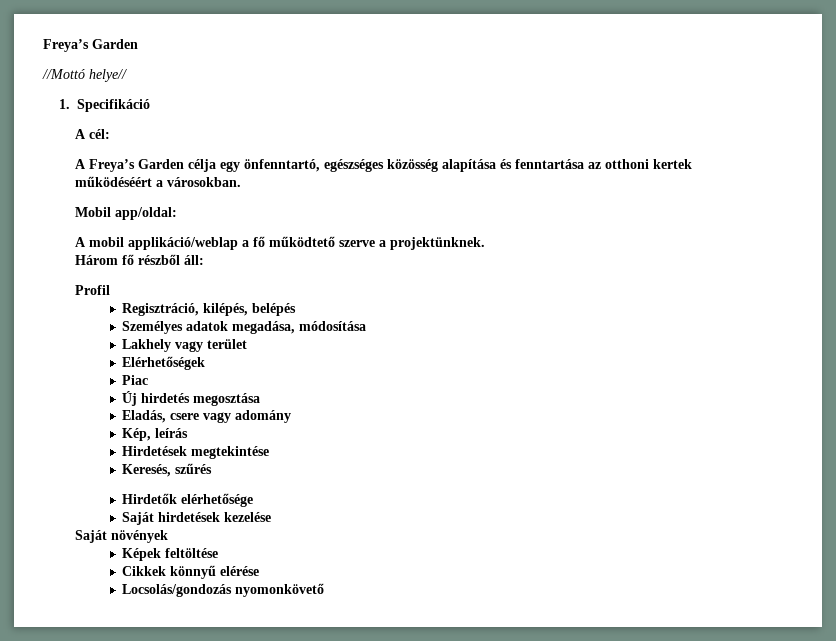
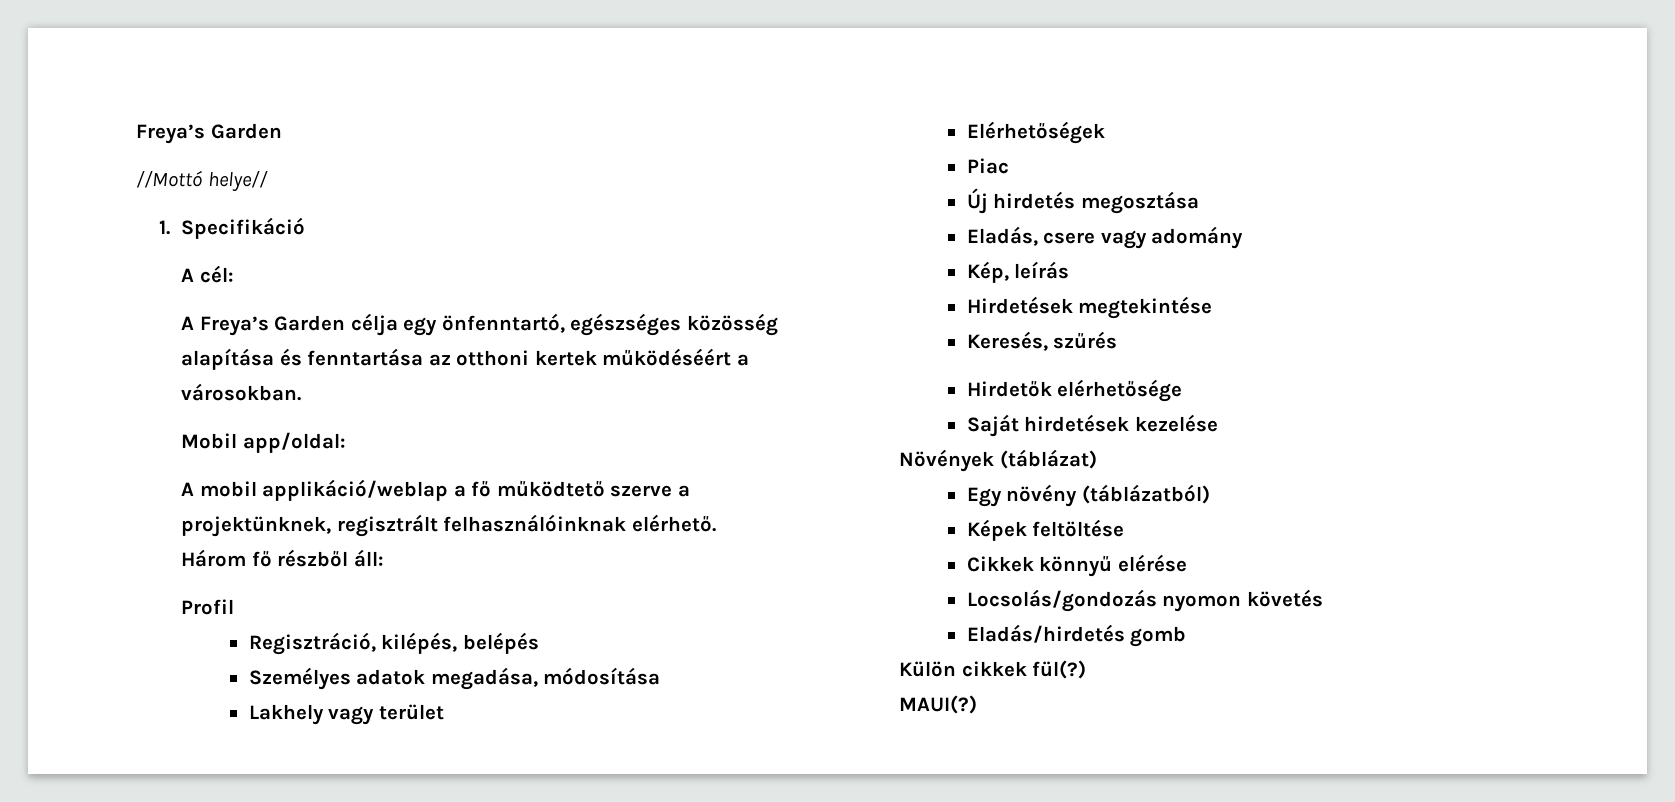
- A mobil applikáció/weblap a fő működtető szerve a projektünknek.
+ A mobil applikáció/weblap a fő működtető szerve a projektünknek, regisztrált felhasználóinknak elérhető.
- Saját növények
+ Növények (táblázat)
+ Egy növény (táblázatból)
- Locsolás/gondozás nyomonkövető
+ Locsolás/gondozás nyomon követés
+ Eladás/hirdetés gomb
+ Külön cikkek fül(?)
+ MAUI(?)

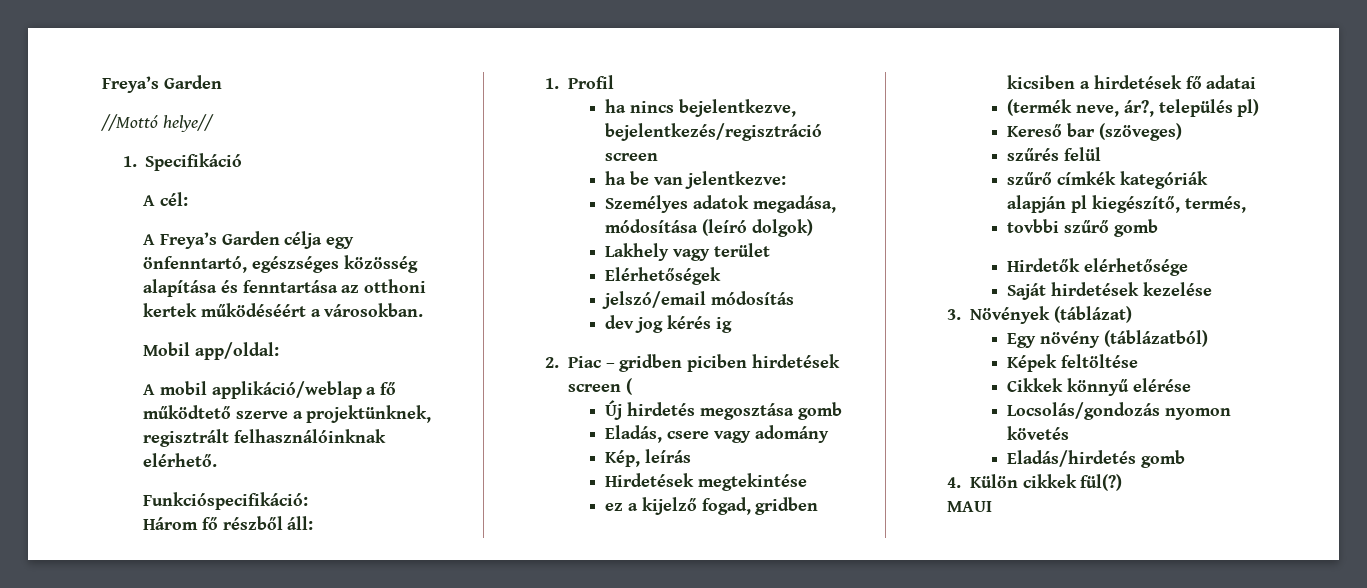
+ Funkcióspecifikáció:
- Profil
+ 1. Profil
- Regisztráció, kilépés, belépés
+ ha nincs bejelentkezve, bejelentkezés/regisztráció screen
+ ha be van jelentkezve:
- Személyes adatok megadása, módosítása
+ Személyes adatok megadása, módosítása (leíró dolgok)
- Piac
+ jelszó/email módosítás
+ dev jog kérés ig
+ 2. Piac – gridben piciben hirdetések screen (
- Új hirdetés megosztása
+ Új hirdetés megosztása gomb
- Keresés, szűrés
+ ez a kijelző fogad, gridben kicsiben a hirdetések fő adatai
+ (termék neve, ár?, település pl)
+ Kereső bar (szöveges)
+ szűrés felül
+ szűrő címkék kategóriák alapján pl kiegészítő, termés,
+ tovbbi szűrő gomb
- Növények (táblázat)
+ 3. Növények (táblázat)
- Külön cikkek fül(?)
+ 4. Külön cikkek fül(?)
- MAUI(?)
+ MAUI

